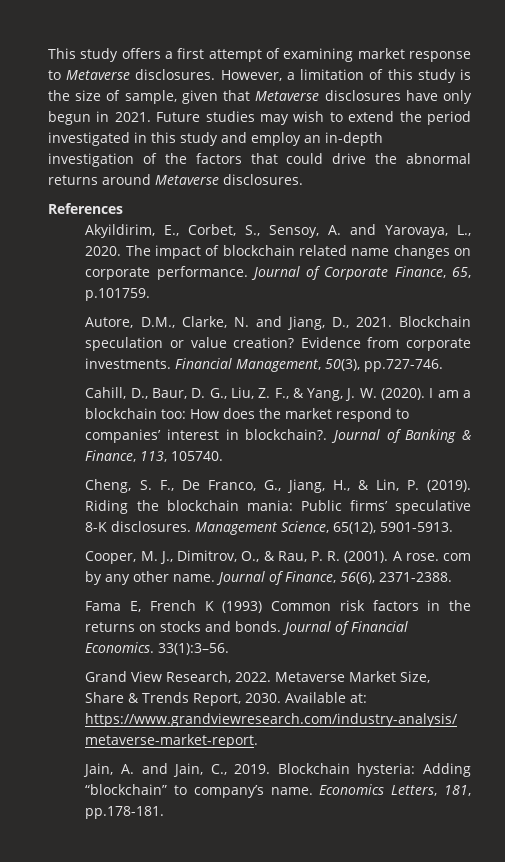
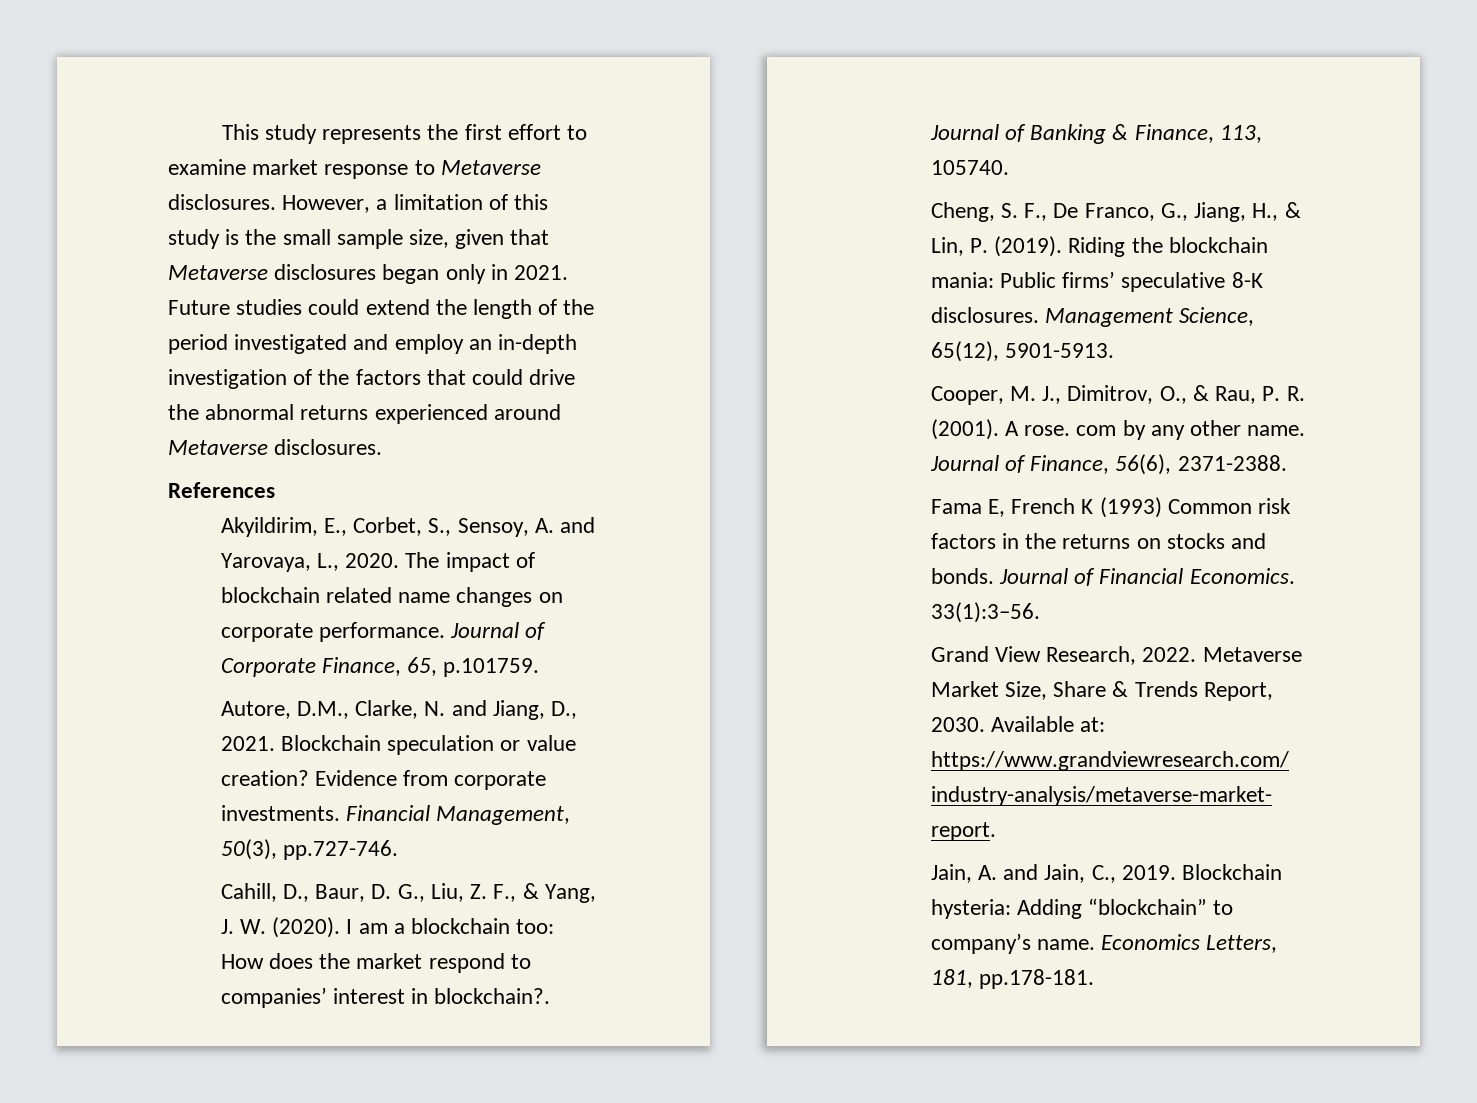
- This study offers a first attempt of examining market response to Metaverse disclosures.
+ This study represents the first effort to examine market response to Metaverse disclosures.
- However, a limitation of this study is the size of sample, given that Metaverse disclosures have only begun in 2021.
+ However, a limitation of this study is the small sample size, given that Metaverse disclosures began only in 2021.
- Future studies may wish to extend the period investigated in this study and employ an in-depth investigation of the factors that could drive the abnormal returns around Metaverse disclosures.
+ Future studies could extend the length of the period investigated and employ an in-depth investigation of the factors that could drive the abnormal returns experienced around Metaverse disclosures.

